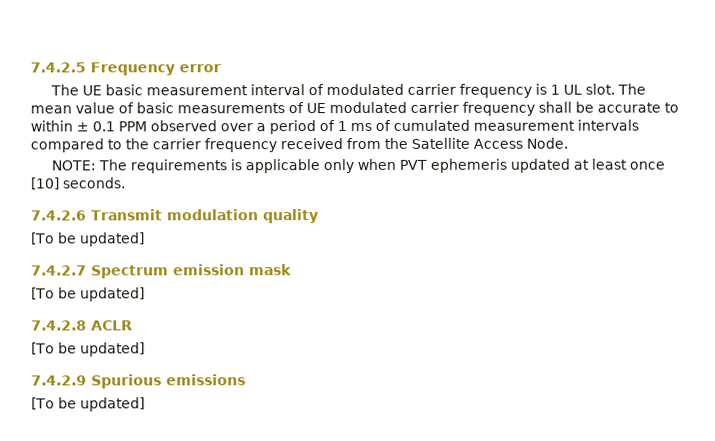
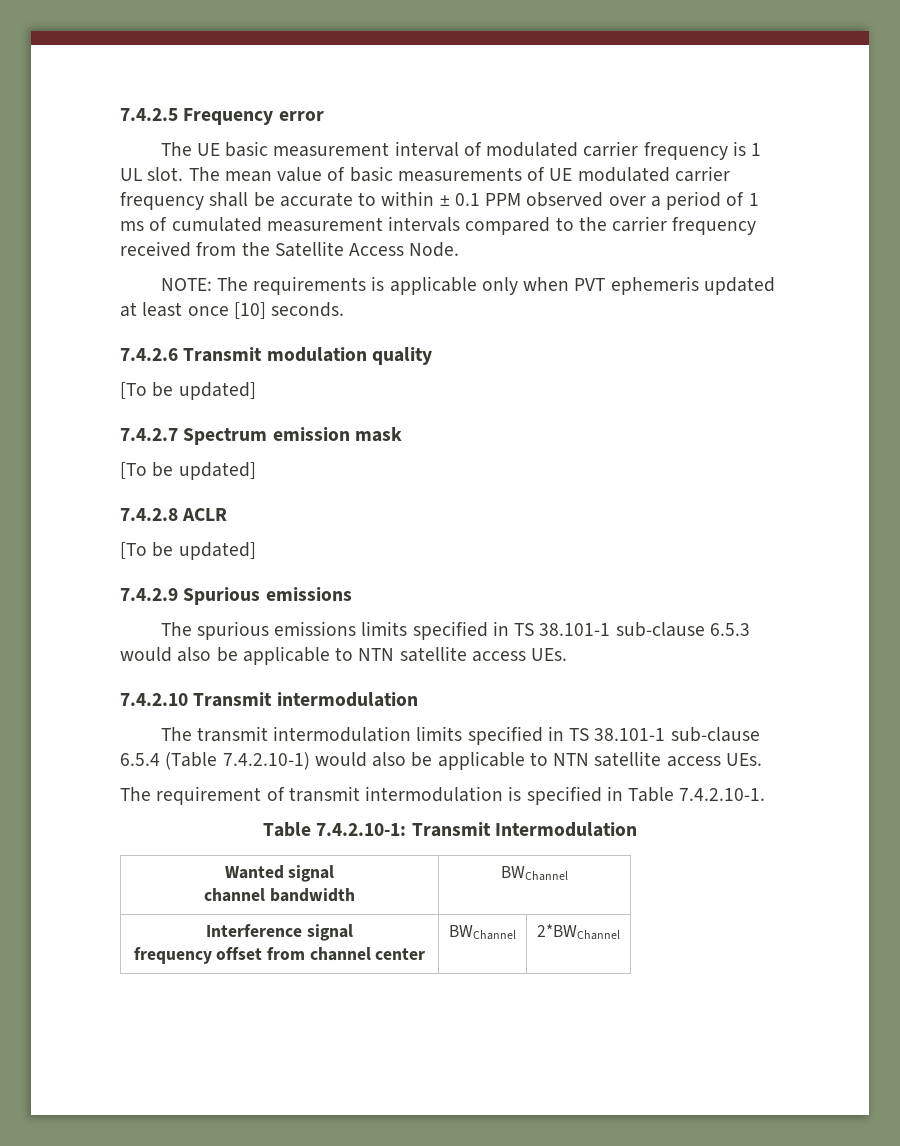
  7.4.2.9 Spurious emissions
- [To be updated]
+ The spurious emissions limits specified in TS 38.101-1 sub-clause 6.5.3 would also be applicable to NTN satellite access UEs.
+ 7.4.2.10 Transmit intermodulation
+ The transmit intermodulation limits specified in TS 38.101-1 sub-clause 6.5.4 (Table 7.4.2.10-1) would also be applicable to NTN satellite access UEs.
+ The requirement of transmit intermodulation is specified in Table 7.4.2.10-1.
+ Table 7.4.2.10-1: Transmit Intermodulation
+ Wanted signal
+ channel bandwidth | BWChannel
+ Interference signal
+ frequency offset from channel center | BWChannel | 2*BWChannel

